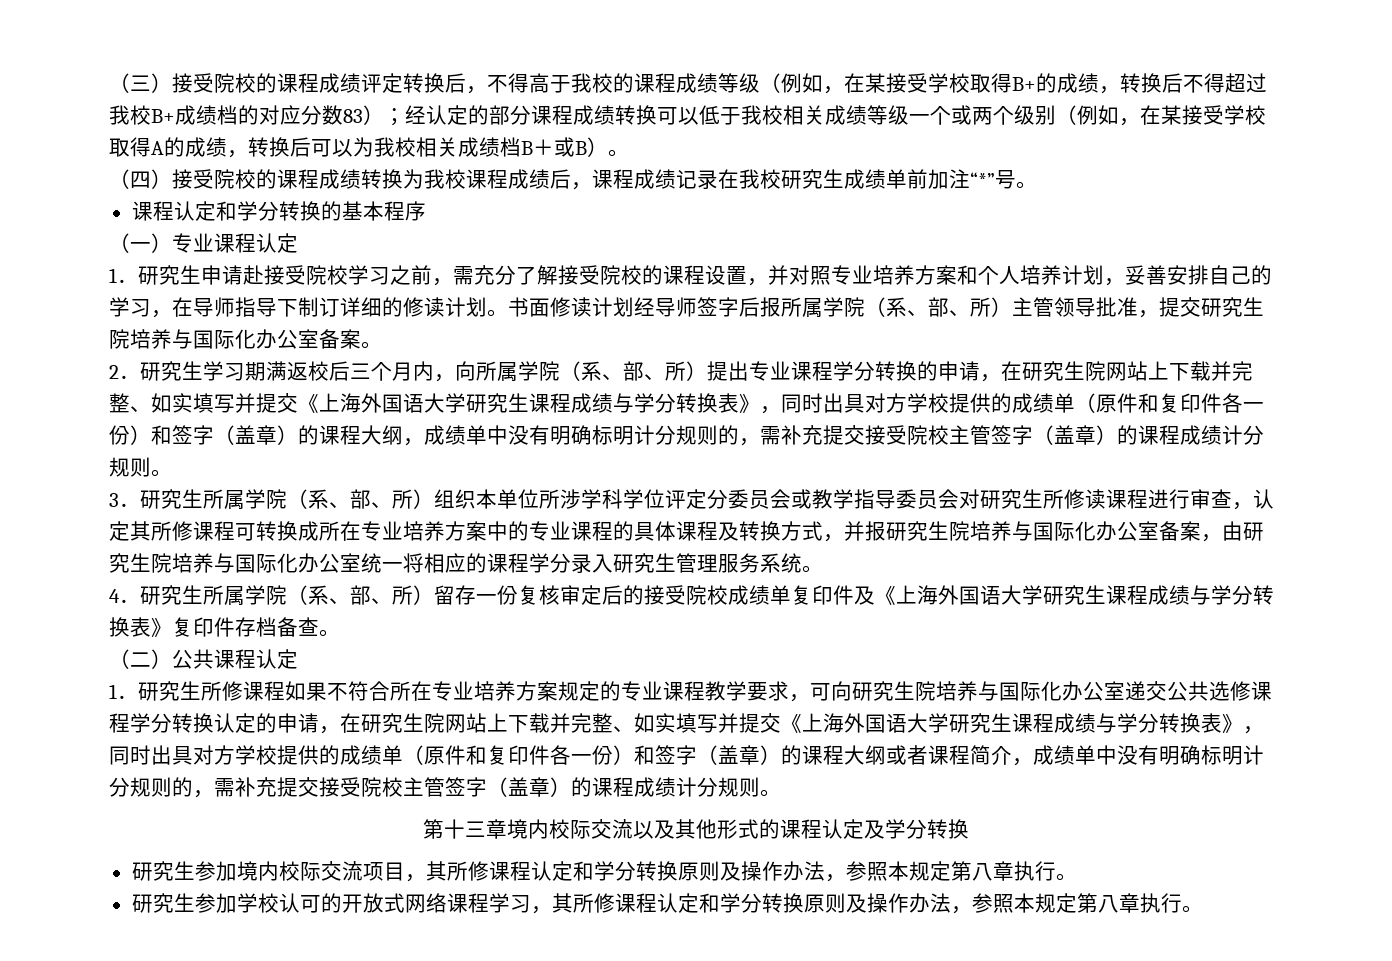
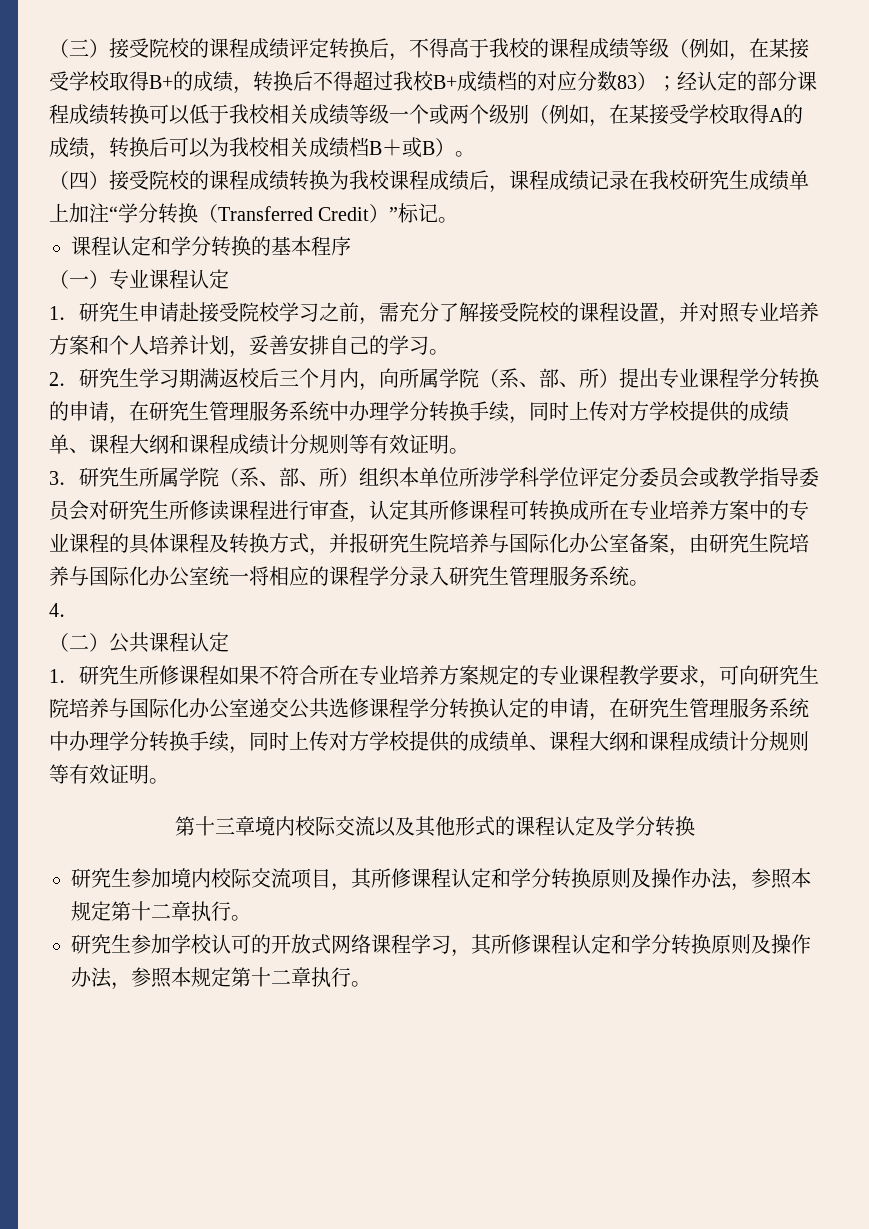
- （四）接受院校的课程成绩转换为我校课程成绩后，课程成绩记录在我校研究生成绩单前加注“*”号。
+ （四）接受院校的课程成绩转换为我校课程成绩后，课程成绩记录在我校研究生成绩单上加注“学分转换（Transferred Credit）”标记。
- 1．研究生申请赴接受院校学习之前，需充分了解接受院校的课程设置，并对照专业培养方案和个人培养计划，妥善安排自己的学习，在导师指导下制订详细的修读计划。书面修读计划经导师签字后报所属学院（系、部、所）主管领导批准，提交研究生院培养与国际化办公室备案。
+ 1．研究生申请赴接受院校学习之前，需充分了解接受院校的课程设置，并对照专业培养方案和个人培养计划，妥善安排自己的学习。
- 2．研究生学习期满返校后三个月内，向所属学院（系、部、所）提出专业课程学分转换的申请，在研究生院网站上下载并完整、如实填写并提交《上海外国语大学研究生课程成绩与学分转换表》，同时出具对方学校提供的成绩单（原件和复印件各一份）和签字（盖章）的课程大纲，成绩单中没有明确标明计分规则的，需补充提交接受院校主管签字（盖章）的课程成绩计分规则。
+ 2．研究生学习期满返校后三个月内，向所属学院（系、部、所）提出专业课程学分转换的申请，在研究生管理服务系统中办理学分转换手续，同时上传对方学校提供的成绩单、课程大纲和课程成绩计分规则等有效证明。
- 4．研究生所属学院（系、部、所）留存一份复核审定后的接受院校成绩单复印件及《上海外国语大学研究生课程成绩与学分转换表》复印件存档备查。
+ 4．
- 1．研究生所修课程如果不符合所在专业培养方案规定的专业课程教学要求，可向研究生院培养与国际化办公室递交公共选修课程学分转换认定的申请，在研究生院网站上下载并完整、如实填写并提交《上海外国语大学研究生课程成绩与学分转换表》，同时出具对方学校提供的成绩单（原件和复印件各一份）和签字（盖章）的课程大纲或者课程简介，成绩单中没有明确标明计分规则的，需补充提交接受院校主管签字（盖章）的课程成绩计分规则。
+ 1．研究生所修课程如果不符合所在专业培养方案规定的专业课程教学要求，可向研究生院培养与国际化办公室递交公共选修课程学分转换认定的申请，在研究生管理服务系统中办理学分转换手续，同时上传对方学校提供的成绩单、课程大纲和课程成绩计分规则等有效证明。
- 研究生参加境内校际交流项目，其所修课程认定和学分转换原则及操作办法，参照本规定第八章执行。
+ 研究生参加境内校际交流项目，其所修课程认定和学分转换原则及操作办法，参照本规定第十二章执行。
- 研究生参加学校认可的开放式网络课程学习，其所修课程认定和学分转换原则及操作办法，参照本规定第八章执行。
+ 研究生参加学校认可的开放式网络课程学习，其所修课程认定和学分转换原则及操作办法，参照本规定第十二章执行。

